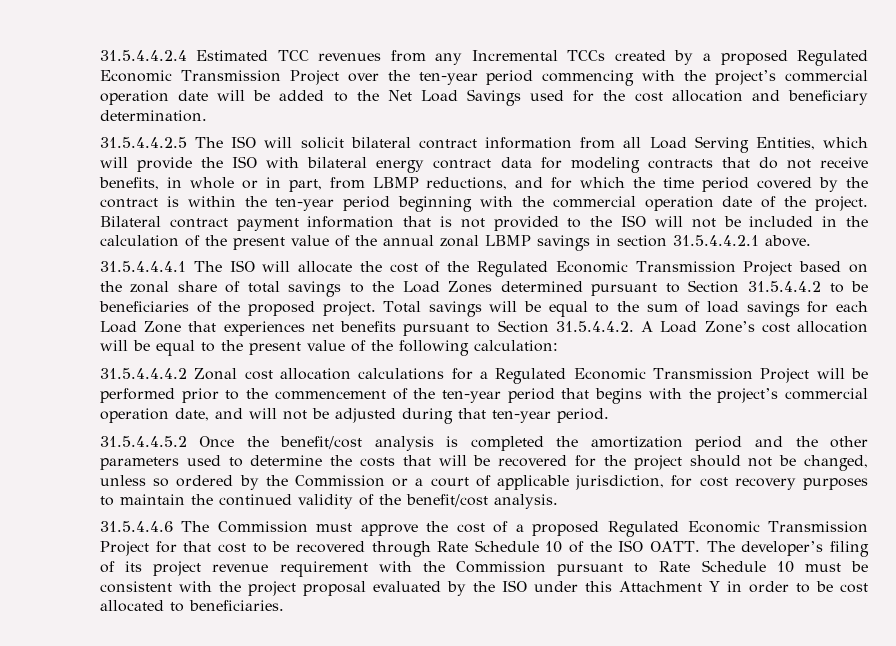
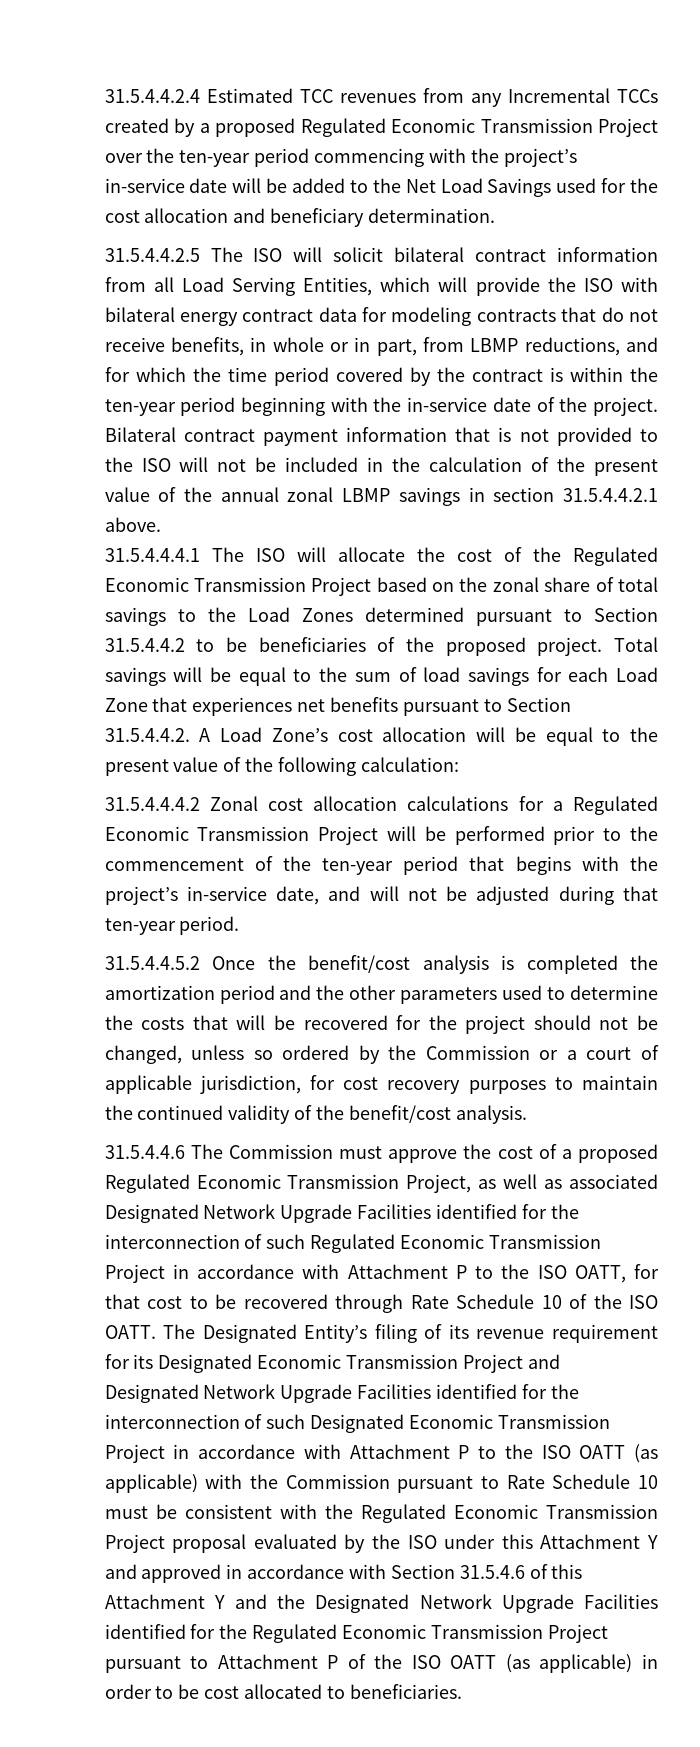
- 31.5.4.4.2.4 Estimated TCC revenues from any Incremental TCCs created by a proposed Regulated Economic Transmission Project over the ten-year period commencing with the project’s commercial operation date will be added to the Net Load Savings used for the cost allocation and beneficiary determination.
+ 31.5.4.4.2.4 Estimated TCC revenues from any Incremental TCCs created by a proposed Regulated Economic Transmission Project over the ten-year period commencing with the project’s in-service date will be added to the Net Load Savings used for the cost allocation and beneficiary determination.
- 31.5.4.4.2.5 The ISO will solicit bilateral contract information from all Load Serving Entities, which will provide the ISO with bilateral energy contract data for modeling contracts that do not receive benefits, in whole or in part, from LBMP reductions, and for which the time period covered by the contract is within the ten-year period beginning with the commercial operation date of the project.
+ 31.5.4.4.2.5 The ISO will solicit bilateral contract information from all Load Serving Entities, which will provide the ISO with bilateral energy contract data for modeling contracts that do not receive benefits, in whole or in part, from LBMP reductions, and for which the time period covered by the contract is within the ten-year period beginning with the in-service date of the project.
- 31.5.4.4.4.2 Zonal cost allocation calculations for a Regulated Economic Transmission Project will be performed prior to the commencement of the ten-year period that begins with the project’s commercial operation date, and will not be adjusted during that ten-year period.
+ 31.5.4.4.4.2 Zonal cost allocation calculations for a Regulated Economic Transmission Project will be performed prior to the commencement of the ten-year period that begins with the project’s in-service date, and will not be adjusted during that ten-year period.
- 31.5.4.4.6 The Commission must approve the cost of a proposed Regulated Economic Transmission Project for that cost to be recovered through Rate Schedule 10 of the ISO OATT.
+ 31.5.4.4.6 The Commission must approve the cost of a proposed Regulated Economic Transmission Project, as well as associated Designated Network Upgrade Facilities identified for the interconnection of such Regulated Economic Transmission Project in accordance with Attachment P to the ISO OATT, for that cost to be recovered through Rate Schedule 10 of the ISO OATT.
- The developer’s filing of its project revenue requirement with the Commission pursuant to Rate Schedule 10 must be consistent with the project proposal evaluated by the ISO under this Attachment Y in order to be cost allocated to beneficiaries.
+ The Designated Entity’s filing of its revenue requirement for its Designated Economic Transmission Project and Designated Network Upgrade Facilities identified for the interconnection of such Designated Economic Transmission Project in accordance with Attachment P to the ISO OATT (as applicable) with the Commission pursuant to Rate Schedule 10 must be consistent with the Regulated Economic Transmission Project proposal evaluated by the ISO under this Attachment Y and approved in accordance with Section 31.5.4.6 of this Attachment Y and the Designated Network Upgrade Facilities identified for the Regulated Economic Transmission Project pursuant to Attachment P of the ISO OATT (as applicable) in order to be cost allocated to beneficiaries.

